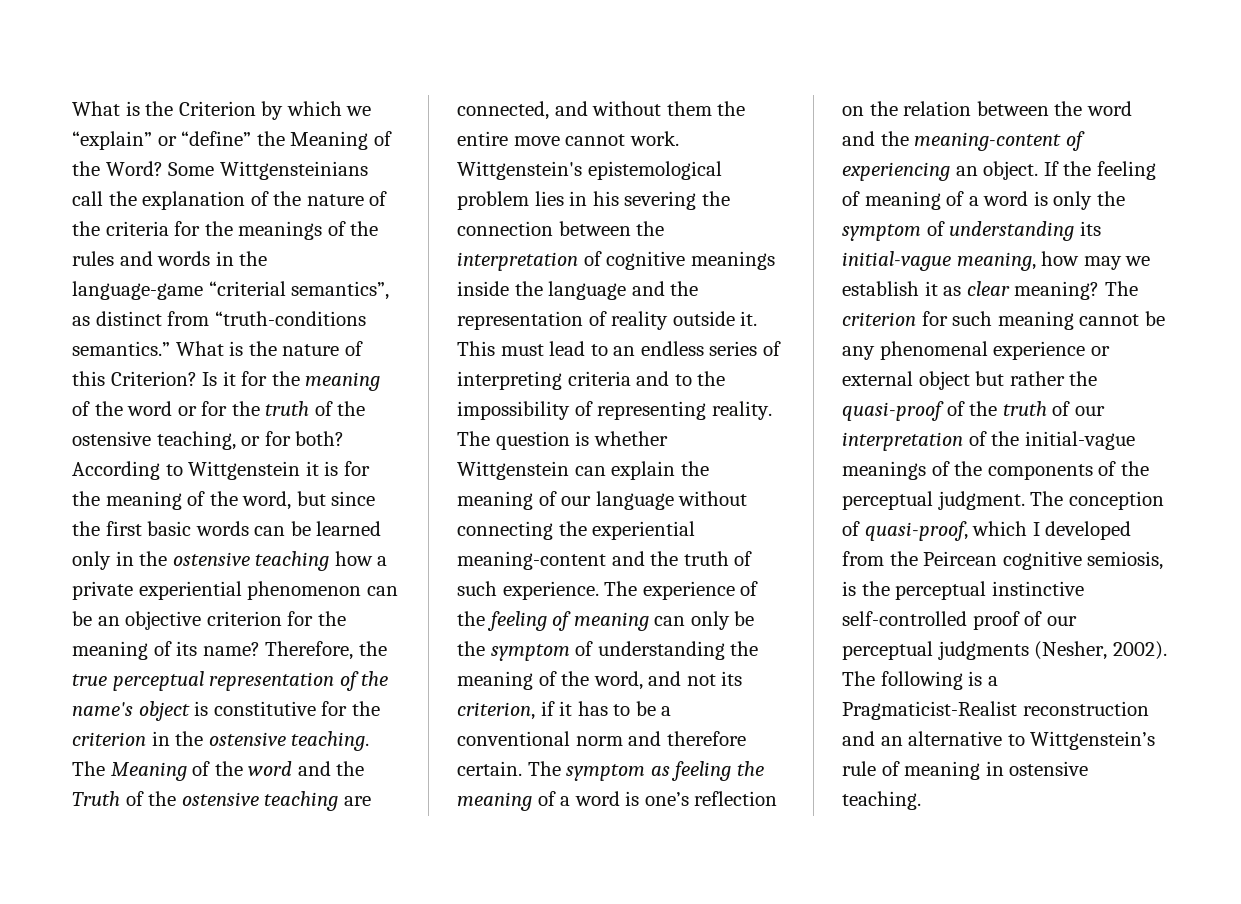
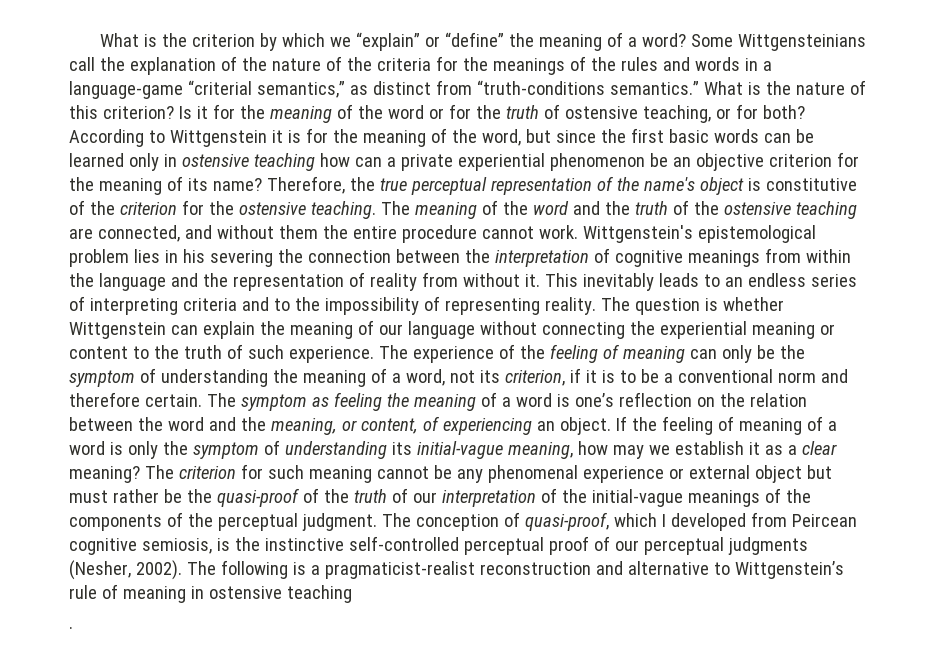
- What is the Criterion by which we “explain” or “define” the Meaning of the Word?
+ What is the criterion by which we “explain” or “define” the meaning of a word?
- Some Wittgensteinians call the explanation of the nature of the criteria for the meanings of the rules and words in the language-game “criterial semantics”, as distinct from “truth-conditions semantics.”
+ Some Wittgensteinians call the explanation of the nature of the criteria for the meanings of the rules and words in a language-game “criterial semantics,” as distinct from “truth-conditions semantics.”
- What is the nature of this Criterion?
+ What is the nature of this criterion?
- Is it for the meaning of the word or for the truth of the ostensive teaching, or for both?
+ Is it for the meaning of the word or for the truth of ostensive teaching, or for both?
- According to Wittgenstein it is for the meaning of the word, but since the first basic words can be learned only in the ostensive teaching how a private experiential phenomenon can be an objective criterion for the meaning of its name?
+ According to Wittgenstein it is for the meaning of the word, but since the first basic words can be learned only in ostensive teaching how can a private experiential phenomenon be an objective criterion for the meaning of its name?
- Therefore, the true perceptual representation of the name's object is constitutive for the criterion in the ostensive teaching.
+ Therefore, the true perceptual representation of the name's object is constitutive of the criterion for the ostensive teaching.
- The Meaning of the word and the Truth of the ostensive teaching are connected, and without them the entire move cannot work.
+ The meaning of the word and the truth of the ostensive teaching are connected, and without them the entire procedure cannot work.
- Wittgenstein's epistemological problem lies in his severing the connection between the interpretation of cognitive meanings inside the language and the representation of reality outside it. This must lead to an endless series of interpreting criteria and to the impossibility of representing reality.
+ Wittgenstein's epistemological problem lies in his severing the connection between the interpretation of cognitive meanings from within the language and the representation of reality from without it. This inevitably leads to an endless series of interpreting criteria and to the impossibility of representing reality.
- The question is whether Wittgenstein can explain the meaning of our language without connecting the experiential meaning-content and the truth of such experience.
+ The question is whether Wittgenstein can explain the meaning of our language without connecting the experiential meaning or content to the truth of such experience.
- The experience of the feeling of meaning can only be the symptom of understanding the meaning of the word, and not its criterion, if it has to be a conventional norm and therefore certain.
+ The experience of the feeling of meaning can only be the symptom of understanding the meaning of a word, not its criterion, if it is to be a conventional norm and therefore certain.
- The symptom as feeling the meaning of a word is one’s reflection on the relation between the word and the meaning-content of experiencing an object.
+ The symptom as feeling the meaning of a word is one’s reflection on the relation between the word and the meaning, or content, of experiencing an object.
- If the feeling of meaning of a word is only the symptom of understanding its initial-vague meaning, how may we establish it as clear meaning?
+ If the feeling of meaning of a word is only the symptom of understanding its initial-vague meaning, how may we establish it as a clear meaning?
- The criterion for such meaning cannot be any phenomenal experience or external object but rather the quasi-proof of the truth of our interpretation of the initial-vague meanings of the components of the perceptual judgment.
+ The criterion for such meaning cannot be any phenomenal experience or external object but must rather be the quasi-proof of the truth of our interpretation of the initial-vague meanings of the components of the perceptual judgment.
- The conception of quasi-proof, which I developed from the Peircean cognitive semiosis, is the perceptual instinctive self-controlled proof of our perceptual judgments (Nesher, 2002).
+ The conception of quasi-proof, which I developed from Peircean cognitive semiosis, is the instinctive self-controlled perceptual proof of our perceptual judgments (Nesher, 2002).
- The following is a Pragmaticist-Realist reconstruction and an alternative to Wittgenstein’s rule of meaning in ostensive teaching.
+ The following is a pragmaticist-realist reconstruction and alternative to Wittgenstein’s rule of meaning in ostensive teaching
+ .

